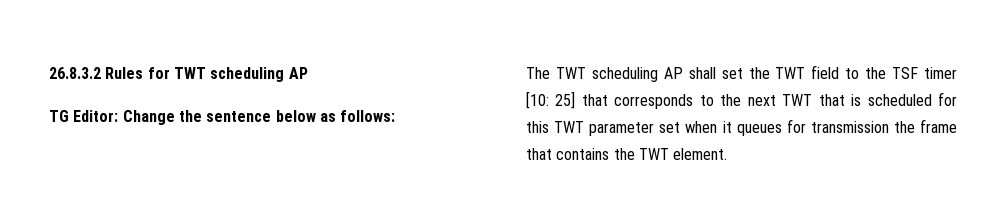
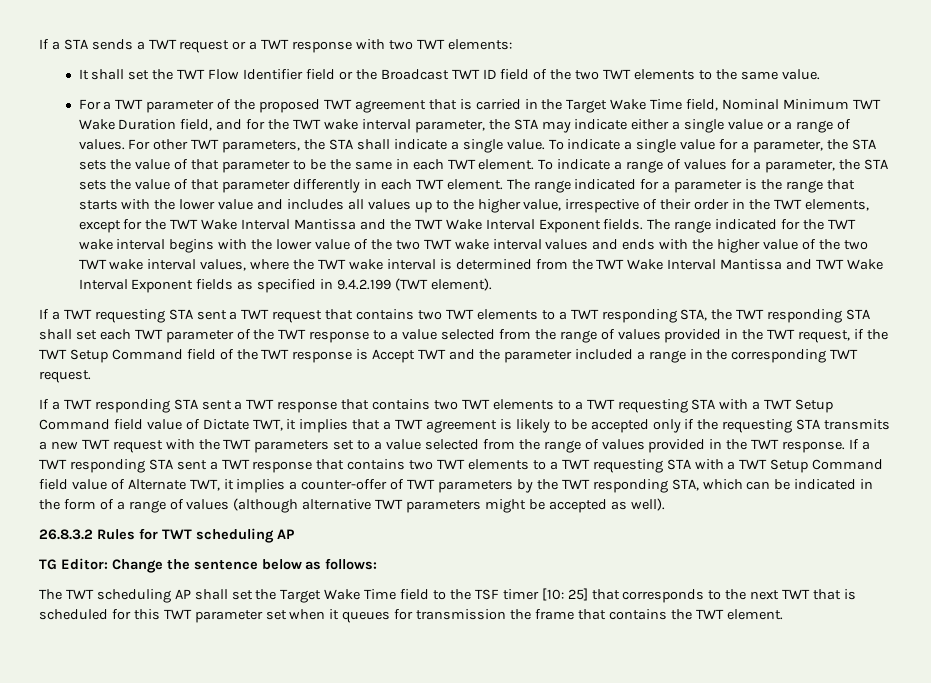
+ If a STA sends a TWT request or a TWT response with two TWT elements:
+ It shall set the TWT Flow Identifier field or the Broadcast TWT ID field of the two TWT elements to the same value.
+ For a TWT parameter of the proposed TWT agreement that is carried in the Target Wake Time field, Nominal Minimum TWT Wake Duration field, and for the TWT wake interval parameter, the STA may indicate either a single value or a range of values. For other TWT parameters, the STA shall indicate a single value. To indicate a single value for a parameter, the STA sets the value of that parameter to be the same in each TWT element. To indicate a range of values for a parameter, the STA sets the value of that parameter differently in each TWT element. The range indicated for a parameter is the range that starts with the lower value and includes all values up to the higher value, irrespective of their order in the TWT elements, except for the TWT Wake Interval Mantissa and the TWT Wake Interval Exponent fields. The range indicated for the TWT wake interval begins with the lower value of the two TWT wake interval values and ends with the higher value of the two TWT wake interval values, where the TWT wake interval is determined from the TWT Wake Interval Mantissa and TWT Wake Interval Exponent fields as specified in 9.4.2.199 (TWT element).
+ If a TWT requesting STA sent a TWT request that contains two TWT elements to a TWT responding STA, the TWT responding STA shall set each TWT parameter of the TWT response to a value selected from the range of values provided in the TWT request, if the TWT Setup Command field of the TWT response is Accept TWT and the parameter included a range in the corresponding TWT request.
+ If a TWT responding STA sent a TWT response that contains two TWT elements to a TWT requesting STA with a TWT Setup Command field value of Dictate TWT, it implies that a TWT agreement is likely to be accepted only if the requesting STA transmits a new TWT request with the TWT parameters set to a value selected from the range of values provided in the TWT response. If a TWT responding STA sent a TWT response that contains two TWT elements to a TWT requesting STA with a TWT Setup Command field value of Alternate TWT, it implies a counter-offer of TWT parameters by the TWT responding STA, which can be indicated in the form of a range of values (although alternative TWT parameters might be accepted as well).
- The TWT scheduling AP shall set the TWT field to the TSF timer [10: 25] that corresponds to the next TWT that is scheduled for this TWT parameter set when it queues for transmission the frame that contains the TWT element.
+ The TWT scheduling AP shall set the Target Wake Time field to the TSF timer [10: 25] that corresponds to the next TWT that is scheduled for this TWT parameter set when it queues for transmission the frame that contains the TWT element.

